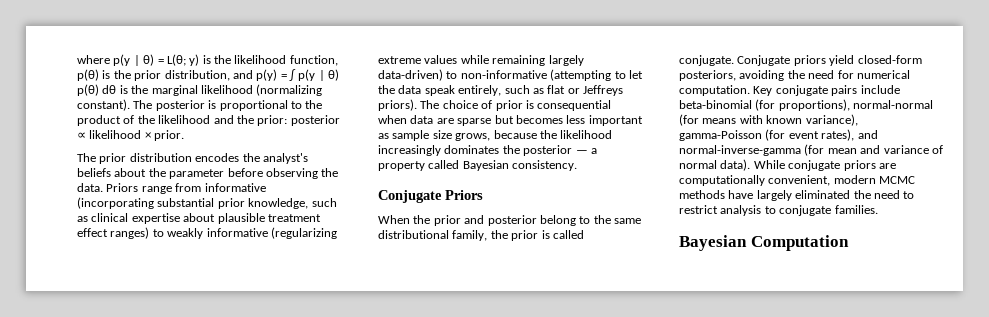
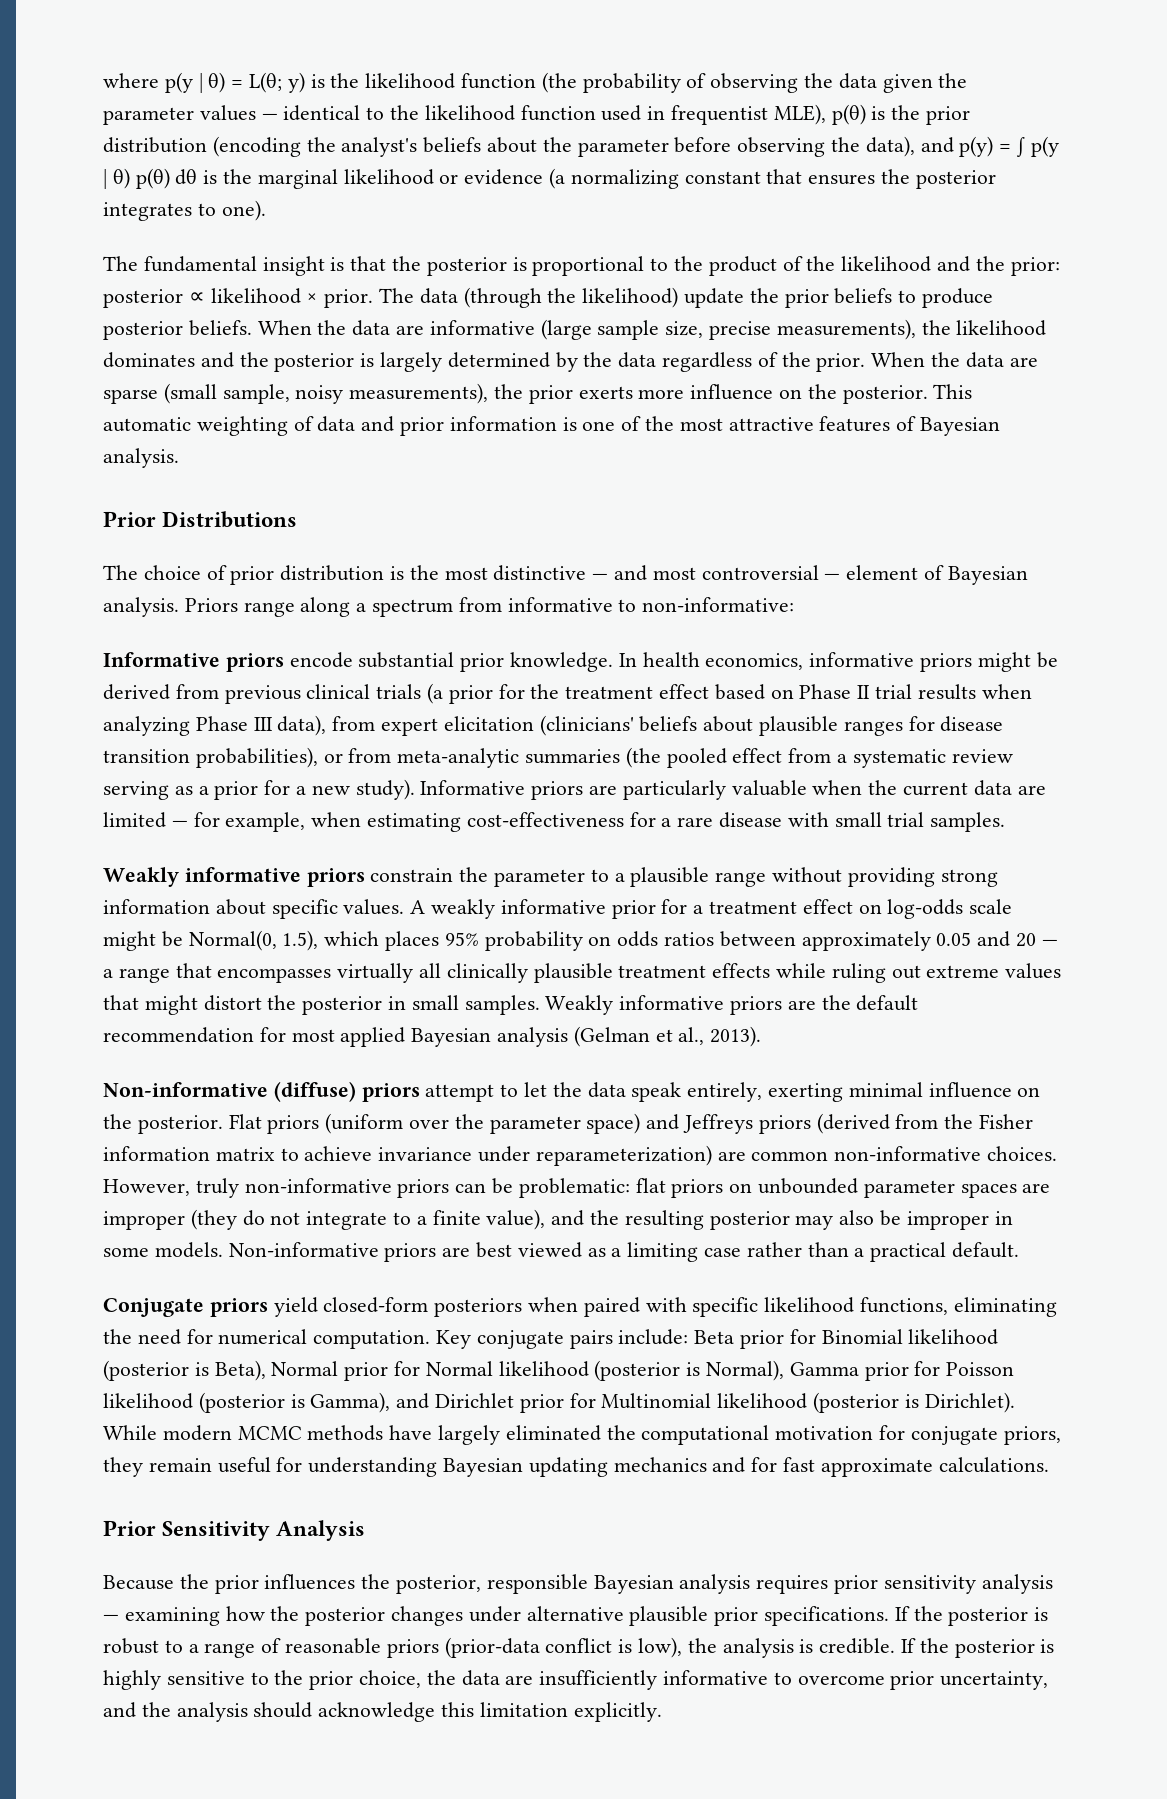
- where p(y | θ) = L(θ; y) is the likelihood function, p(θ) is the prior distribution, and p(y) = ∫ p(y | θ) p(θ) dθ is the marginal likelihood (normalizing constant). The posterior is proportional to the product of the likelihood and the prior: posterior ∝ likelihood × prior.
- The prior distribution encodes the analyst's beliefs about the parameter before observing the data. Priors range from informative (incorporating substantial prior knowledge, such as clinical expertise about plausible treatment effect ranges) to weakly informative (regularizing extreme values while remaining largely data-driven) to non-informative (attempting to let the data speak entirely, such as flat or Jeffreys priors). The choice of prior is consequential when data are sparse but becomes less important as sample size grows, because the likelihood increasingly dominates the posterior — a property called Bayesian consistency.
- Conjugate Priors
- When the prior and posterior belong to the same distributional family, the prior is called conjugate. Conjugate priors yield closed-form posteriors, avoiding the need for numerical computation.
+ where p(y | θ) = L(θ; y) is the likelihood function (the probability of observing the data given the parameter values — identical to the likelihood function used in frequentist MLE), p(θ) is the prior distribution (encoding the analyst's beliefs about the parameter before observing the data), and p(y) = ∫ p(y | θ) p(θ) dθ is the marginal likelihood or evidence (a normalizing constant that ensures the posterior integrates to one).
+ The fundamental insight is that the posterior is proportional to the product of the likelihood and the prior: posterior ∝ likelihood × prior. The data (through the likelihood) update the prior beliefs to produce posterior beliefs. When the data are informative (large sample size, precise measurements), the likelihood dominates and the posterior is largely determined by the data regardless of the prior. When the data are sparse (small sample, noisy measurements), the prior exerts more influence on the posterior. This automatic weighting of data and prior information is one of the most attractive features of Bayesian analysis.
+ Prior Distributions
+ The choice of prior distribution is the most distinctive — and most controversial — element of Bayesian analysis. Priors range along a spectrum from informative to non-informative:
+ Informative priors encode substantial prior knowledge. In health economics, informative priors might be derived from previous clinical trials (a prior for the treatment effect based on Phase II trial results when analyzing Phase III data), from expert elicitation (clinicians' beliefs about plausible ranges for disease transition probabilities), or from meta-analytic summaries (the pooled effect from a systematic review serving as a prior for a new study). Informative priors are particularly valuable when the current data are limited — for example, when estimating cost-effectiveness for a rare disease with small trial samples.
+ Weakly informative priors constrain the parameter to a plausible range without providing strong information about specific values. A weakly informative prior for a treatment effect on log-odds scale might be Normal(0, 1.5), which places 95% probability on odds ratios between approximately 0.05 and 20 — a range that encompasses virtually all clinically plausible treatment effects while ruling out extreme values that might distort the posterior in small samples. Weakly informative priors are the default recommendation for most applied Bayesian analysis (Gelman et al., 2013).
+ Non-informative (diffuse) priors attempt to let the data speak entirely, exerting minimal influence on the posterior. Flat priors (uniform over the parameter space) and Jeffreys priors (derived from the Fisher information matrix to achieve invariance under reparameterization) are common non-informative choices. However, truly non-informative priors can be problematic: flat priors on unbounded parameter spaces are improper (they do not integrate to a finite value), and the resulting posterior may also be improper in some models. Non-informative priors are best viewed as a limiting case rather than a practical default.
+ Conjugate priors yield closed-form posteriors when paired with specific likelihood functions, eliminating the need for numerical computation.
- Key conjugate pairs include beta-binomial (for proportions), normal-normal (for means with known variance), gamma-Poisson (for event rates), and normal-inverse-gamma (for mean and variance of normal data). While conjugate priors are computationally convenient, modern MCMC methods have largely eliminated the need to restrict analysis to conjugate families.
- Bayesian Computation
+ Key conjugate pairs include: Beta prior for Binomial likelihood (posterior is Beta), Normal prior for Normal likelihood (posterior is Normal), Gamma prior for Poisson likelihood (posterior is Gamma), and Dirichlet prior for Multinomial likelihood (posterior is Dirichlet). While modern MCMC methods have largely eliminated the computational motivation for conjugate priors, they remain useful for understanding Bayesian updating mechanics and for fast approximate calculations.
+ Prior Sensitivity Analysis
+ Because the prior influences the posterior, responsible Bayesian analysis requires prior sensitivity analysis — examining how the posterior changes under alternative plausible prior specifications. If the posterior is robust to a range of reasonable priors (prior-data conflict is low), the analysis is credible. If the posterior is highly sensitive to the prior choice, the data are insufficiently informative to overcome prior uncertainty, and the analysis should acknowledge this limitation explicitly.

